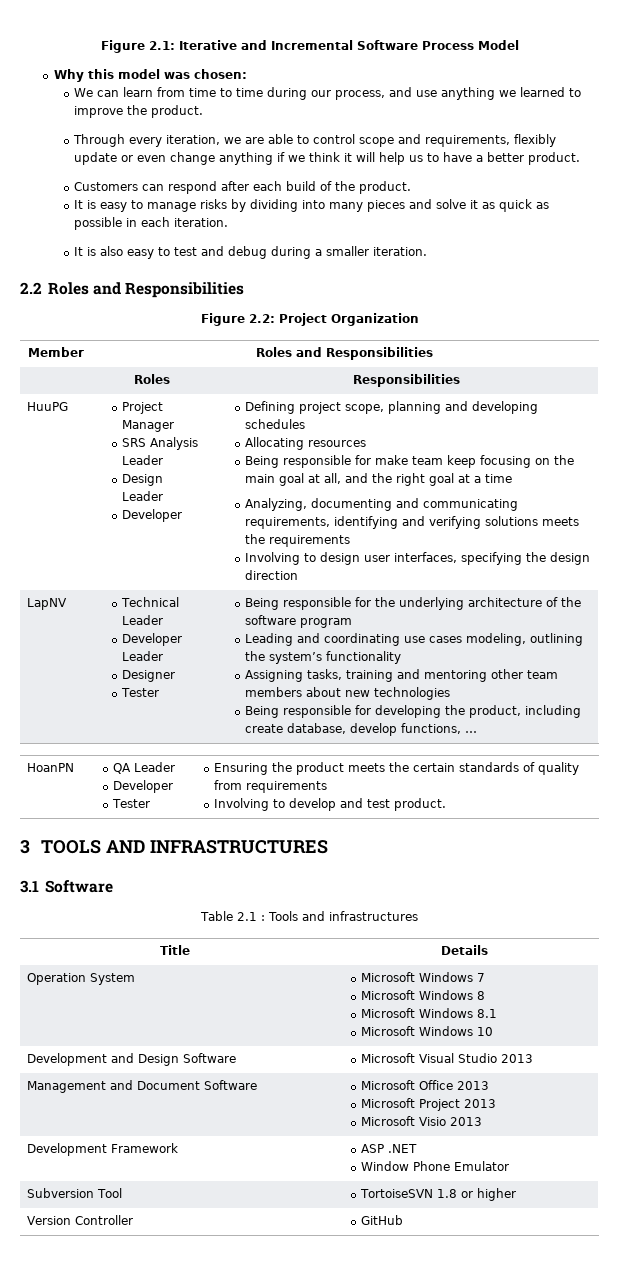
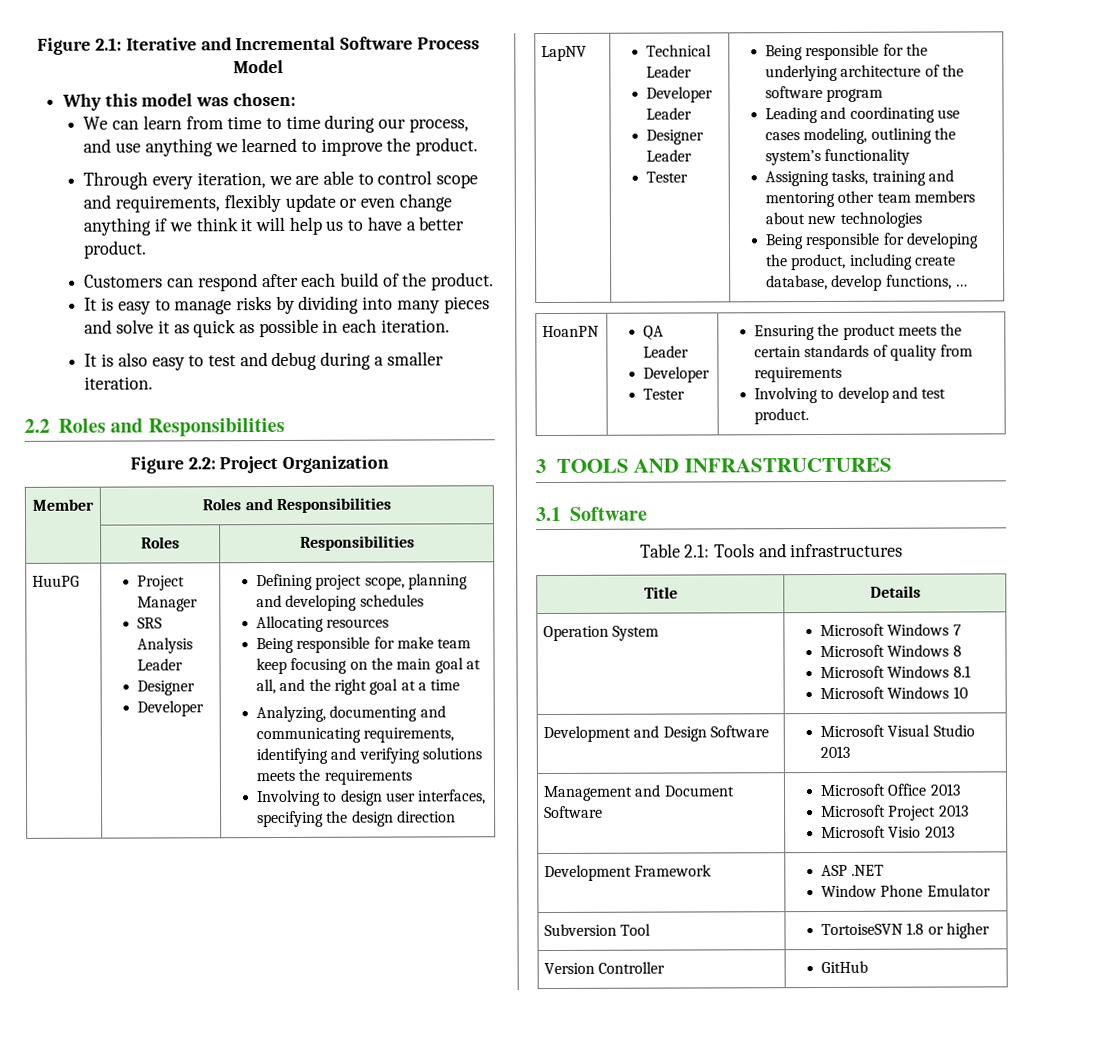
  SRS Analysis Leader
- Design Leader
+ Designer
- Designer
+ Designer Leader
- Table 2.1 : Tools and infrastructures
+ Table 2.1: Tools and infrastructures

